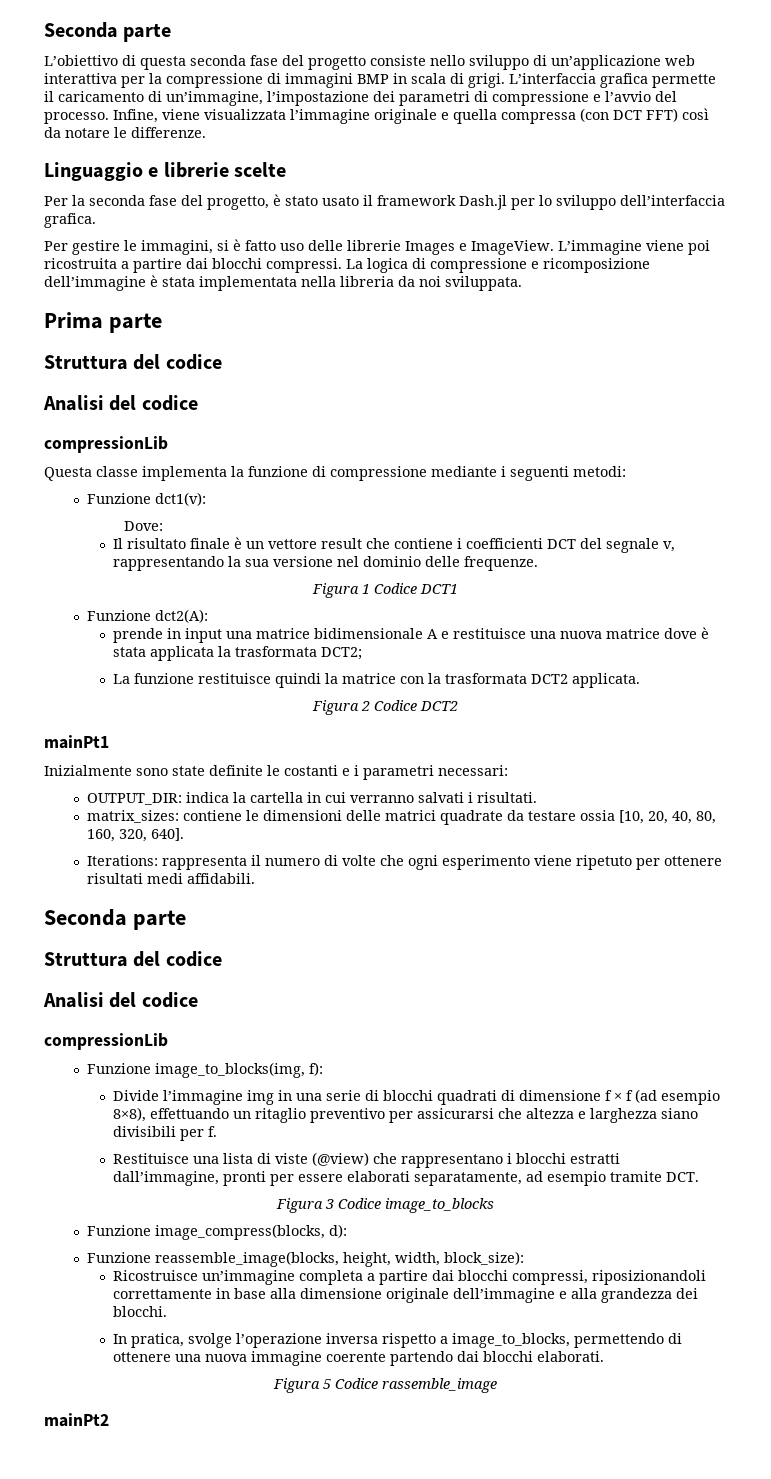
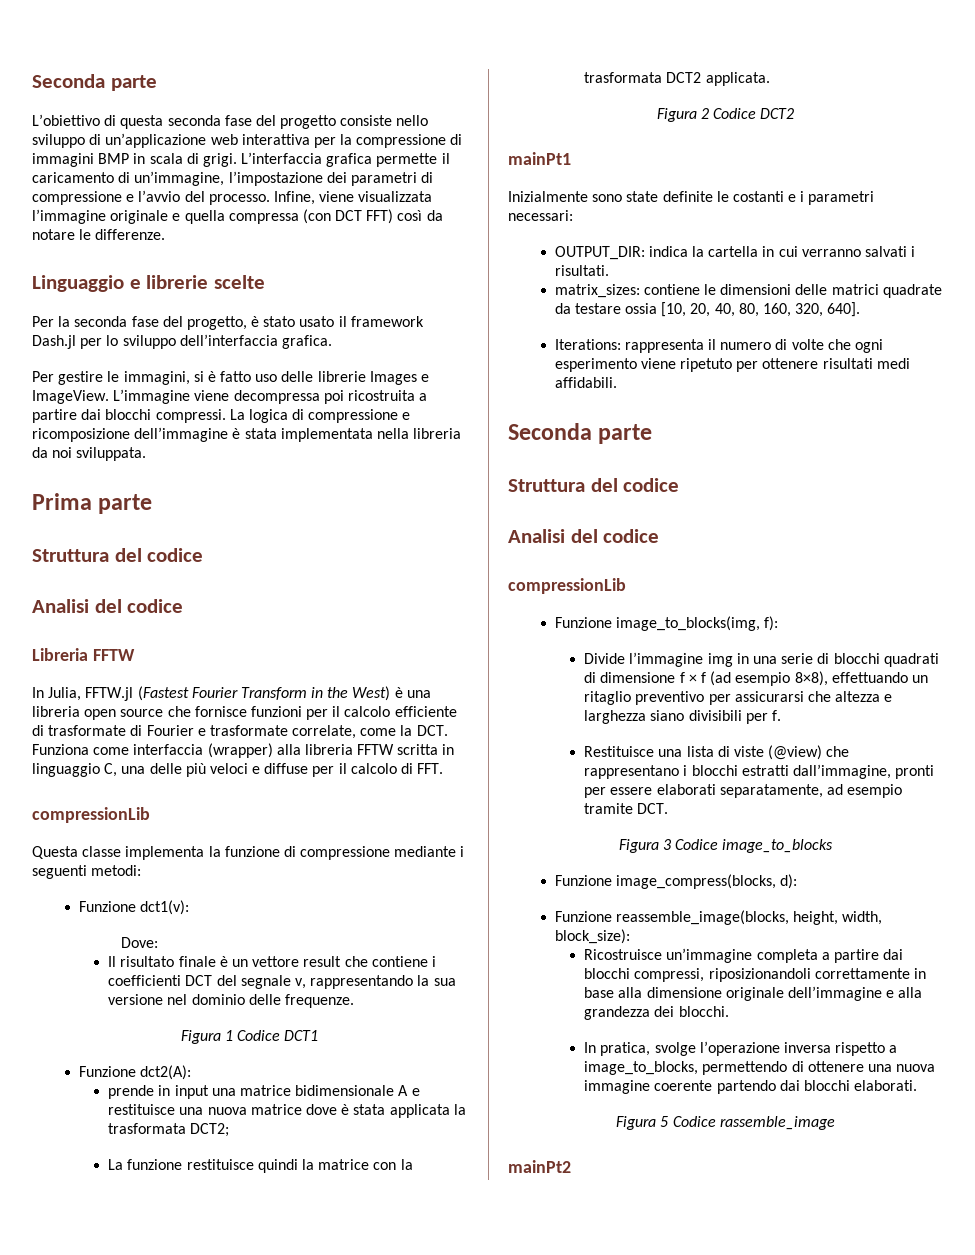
- L’immagine viene poi ricostruita a partire dai blocchi compressi.
+ L’immagine viene decompressa poi ricostruita a partire dai blocchi compressi.
+ Libreria FFTW
+ In Julia, FFTW.jl (Fastest Fourier Transform in the West) è una libreria open source che fornisce funzioni per il calcolo efficiente di trasformate di Fourier e trasformate correlate, come la DCT. Funziona come interfaccia (wrapper) alla libreria FFTW scritta in linguaggio C, una delle più veloci e diffuse per il calcolo di FFT.

